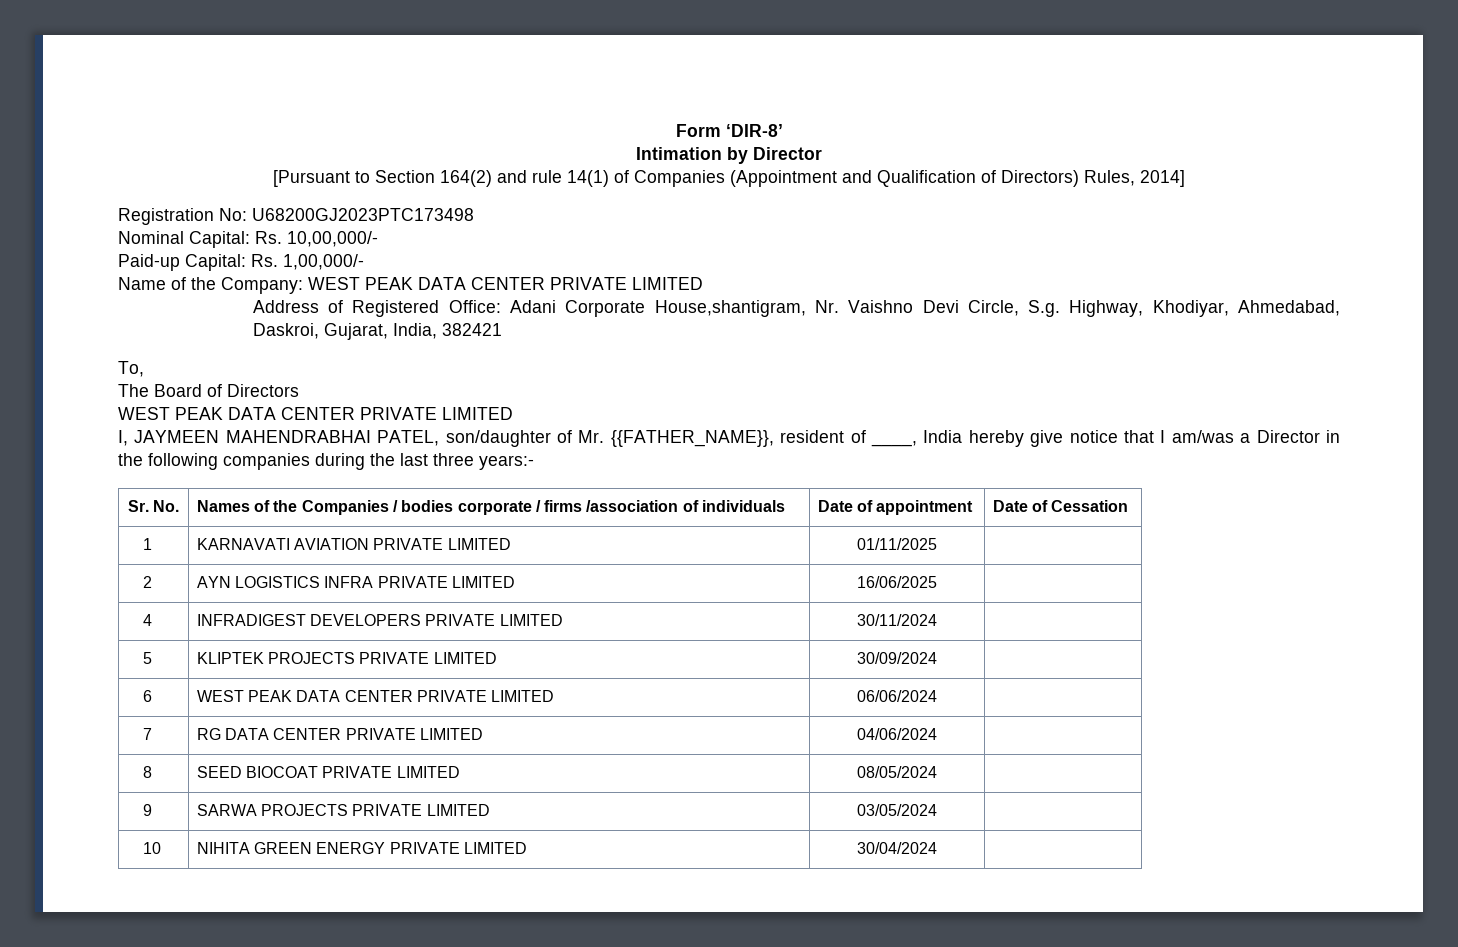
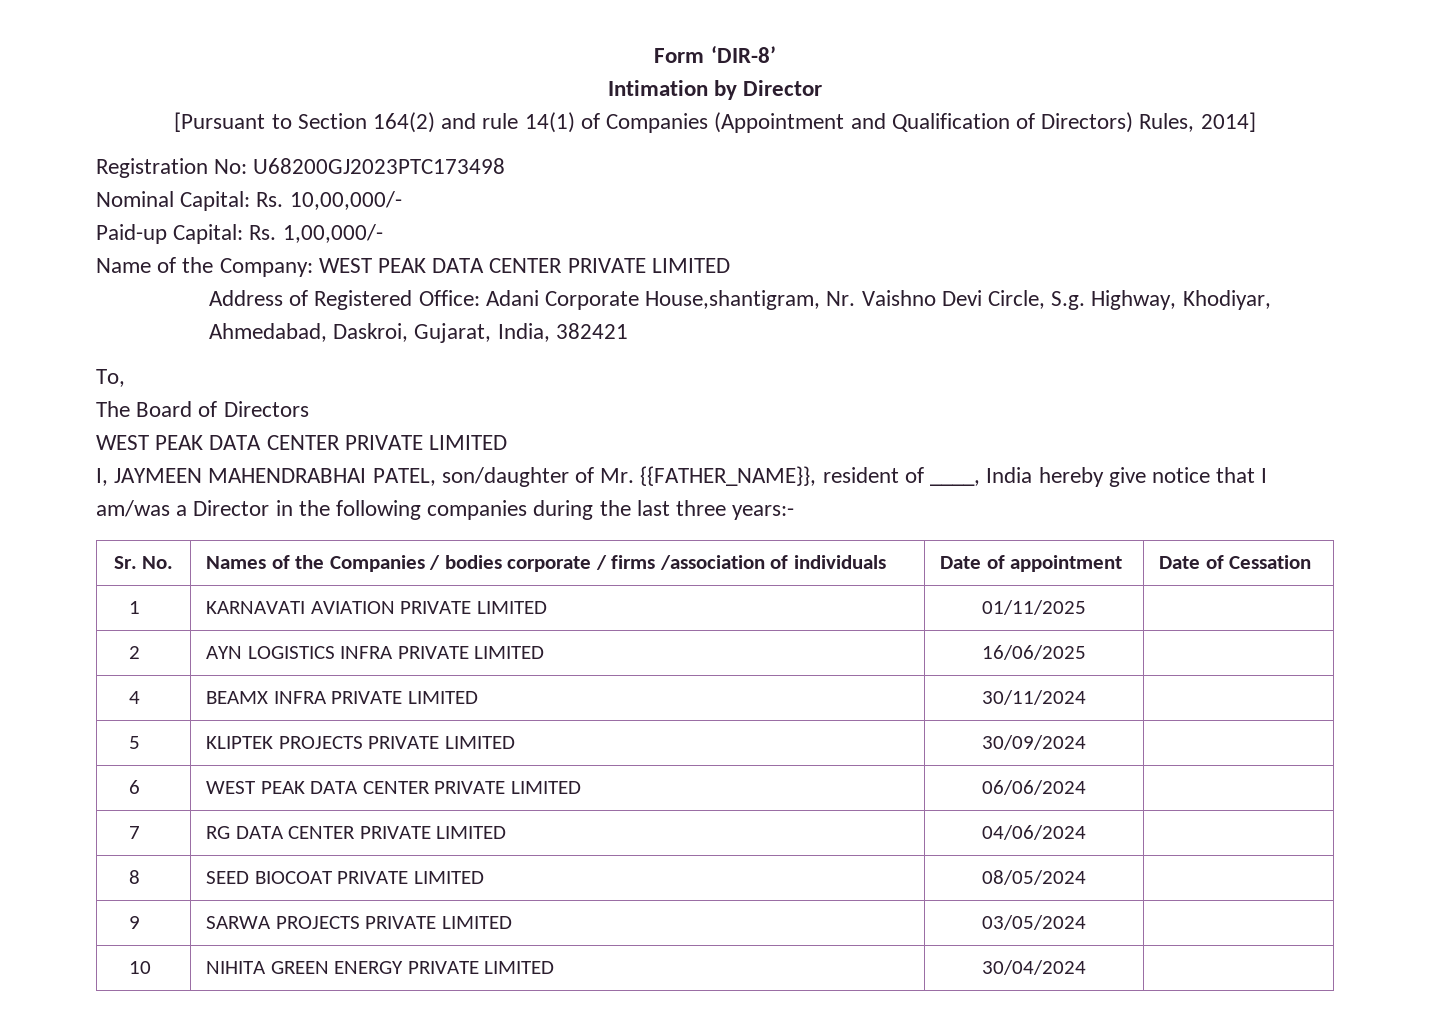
- 4 | INFRADIGEST DEVELOPERS PRIVATE LIMITED | 30/11/2024 |
+ 4 | BEAMX INFRA PRIVATE LIMITED | 30/11/2024 |

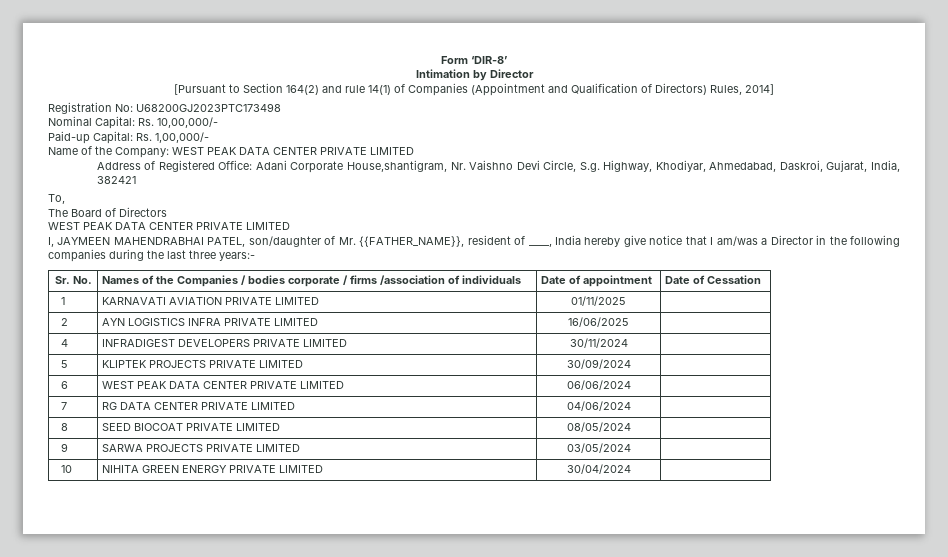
- 4 | BEAMX INFRA PRIVATE LIMITED | 30/11/2024 |
+ 4 | INFRADIGEST DEVELOPERS PRIVATE LIMITED | 30/11/2024 |

